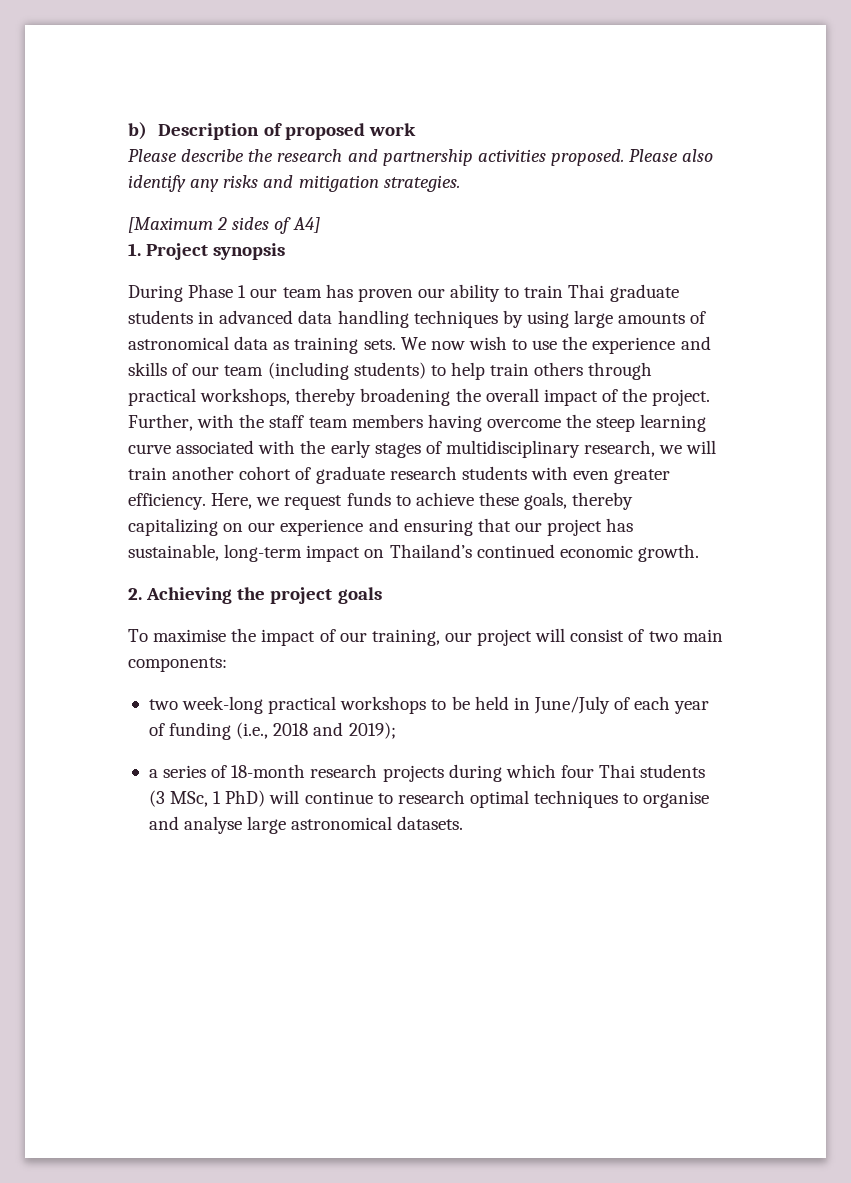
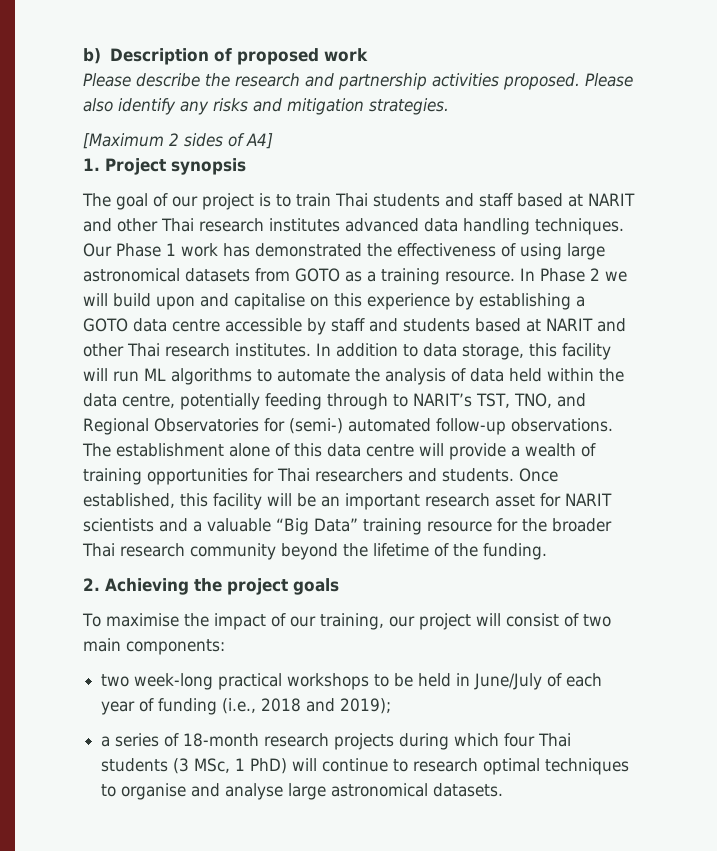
- During Phase 1 our team has proven our ability to train Thai graduate students in advanced data handling techniques by using large amounts of astronomical data as training sets. We now wish to use the experience and skills of our team (including students) to help train others through practical workshops, thereby broadening the overall impact of the project. Further, with the staff team members having overcome the steep learning curve associated with the early stages of multidisciplinary research, we will train another cohort of graduate research students with even greater efficiency. Here, we request funds to achieve these goals, thereby capitalizing on our experience and ensuring that our project has sustainable, long-term impact on Thailand’s continued economic growth.
+ The goal of our project is to train Thai students and staff based at NARIT and other Thai research institutes advanced data handling techniques. Our Phase 1 work has demonstrated the effectiveness of using large astronomical datasets from GOTO as a training resource. In Phase 2 we will build upon and capitalise on this experience by establishing a GOTO data centre accessible by staff and students based at NARIT and other Thai research institutes. In addition to data storage, this facility will run ML algorithms to automate the analysis of data held within the data centre, potentially feeding through to NARIT’s TST, TNO, and Regional Observatories for (semi-) automated follow-up observations. The establishment alone of this data centre will provide a wealth of training opportunities for Thai researchers and students. Once established, this facility will be an important research asset for NARIT scientists and a valuable “Big Data” training resource for the broader Thai research community beyond the lifetime of the funding.

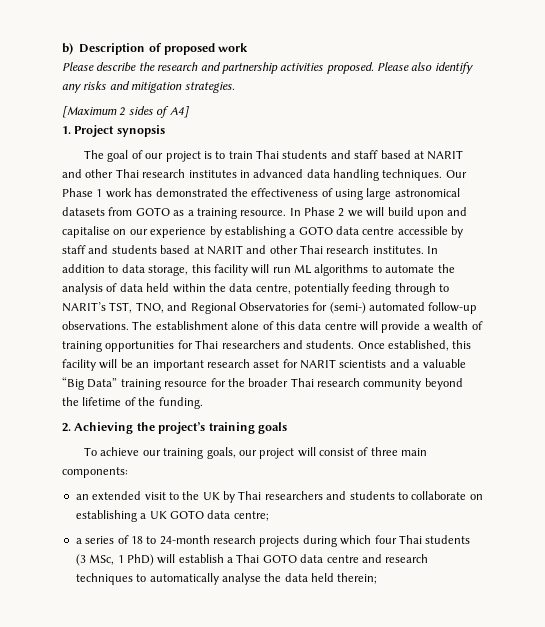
- The goal of our project is to train Thai students and staff based at NARIT and other Thai research institutes advanced data handling techniques.
+ The goal of our project is to train Thai students and staff based at NARIT and other Thai research institutes in advanced data handling techniques.
- In Phase 2 we will build upon and capitalise on this experience by establishing a GOTO data centre accessible by staff and students based at NARIT and other Thai research institutes.
+ In Phase 2 we will build upon and capitalise on our experience by establishing a GOTO data centre accessible by staff and students based at NARIT and other Thai research institutes.
- 2. Achieving the project goals
+ 2. Achieving the project’s training goals
- To maximise the impact of our training, our project will consist of two main components:
+ To achieve our training goals, our project will consist of three main components:
- two week-long practical workshops to be held in June/July of each year of funding (i.e., 2018 and 2019);
+ an extended visit to the UK by Thai researchers and students to collaborate on establishing a UK GOTO data centre;
- a series of 18-month research projects during which four Thai students (3 MSc, 1 PhD) will continue to research optimal techniques to organise and analyse large astronomical datasets.
+ a series of 18 to 24-month research projects during which four Thai students (3 MSc, 1 PhD) will establish a Thai GOTO data centre and research techniques to automatically analyse the data held therein;

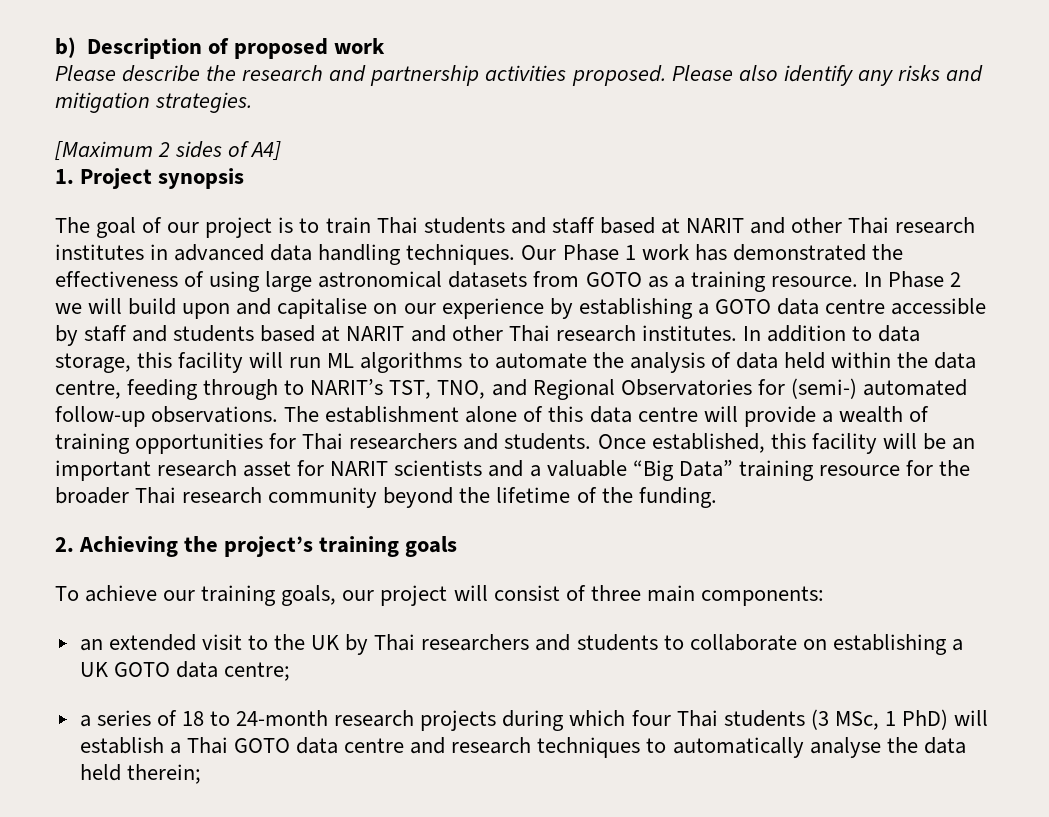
- In addition to data storage, this facility will run ML algorithms to automate the analysis of data held within the data centre, potentially feeding through to NARIT’s TST, TNO, and Regional Observatories for (semi-) automated follow-up observations.
+ In addition to data storage, this facility will run ML algorithms to automate the analysis of data held within the data centre, feeding through to NARIT’s TST, TNO, and Regional Observatories for (semi-) automated follow-up observations.

